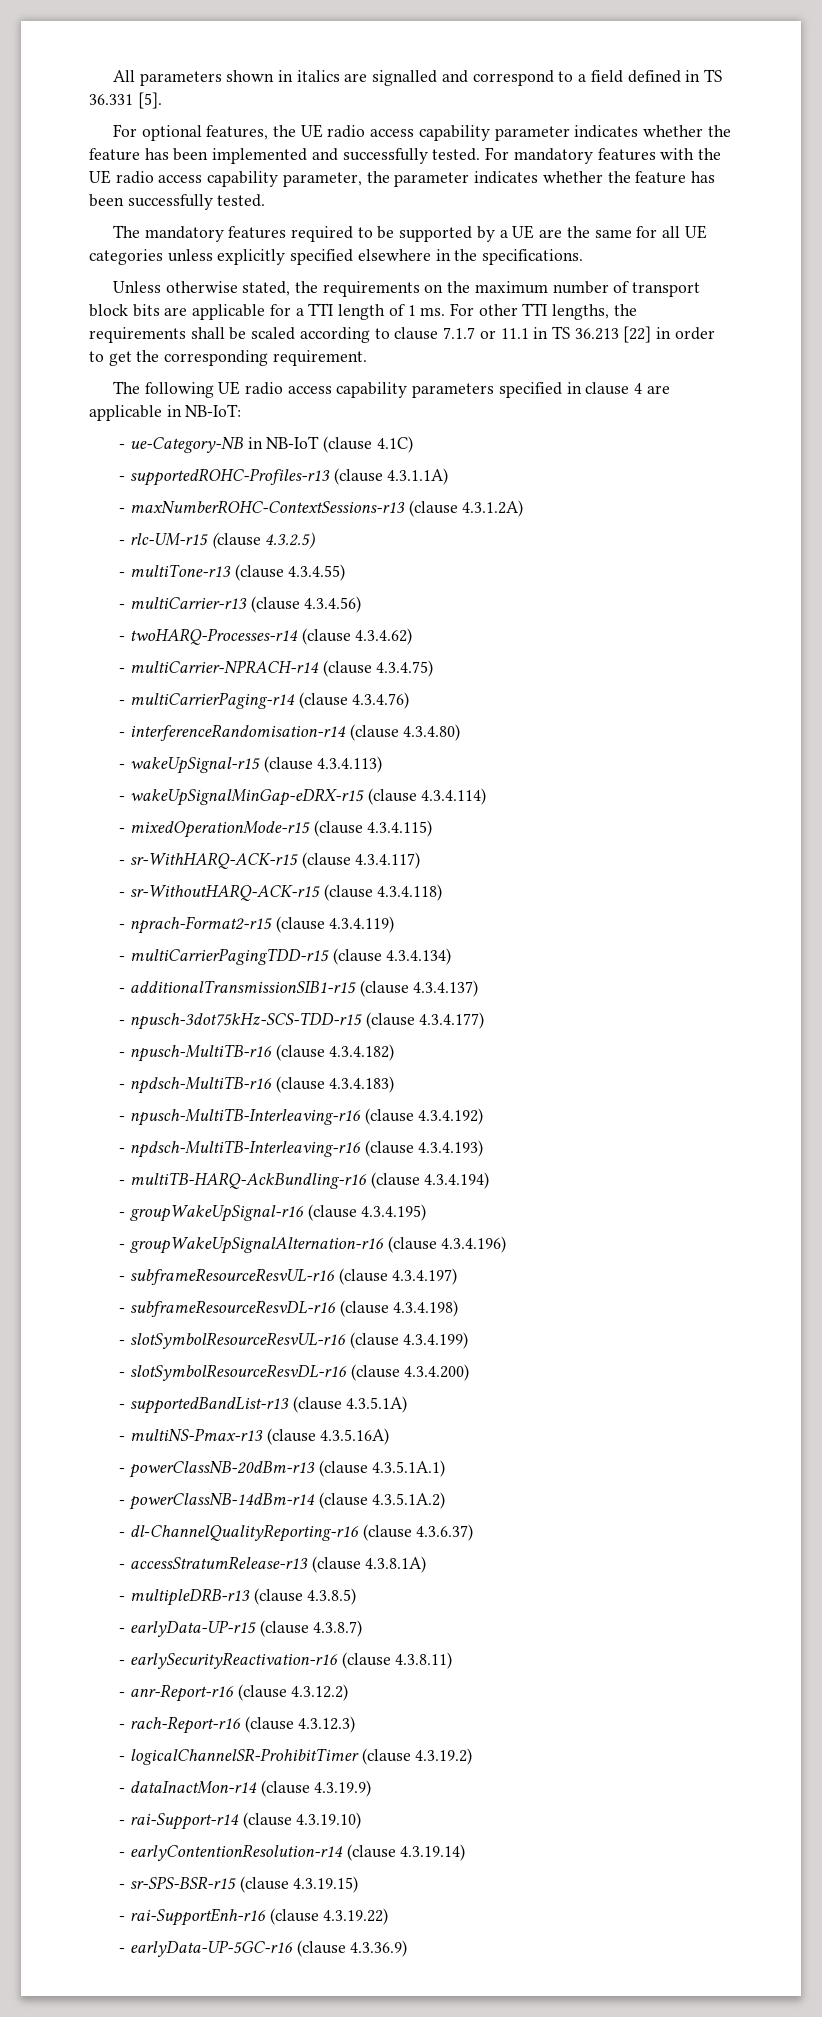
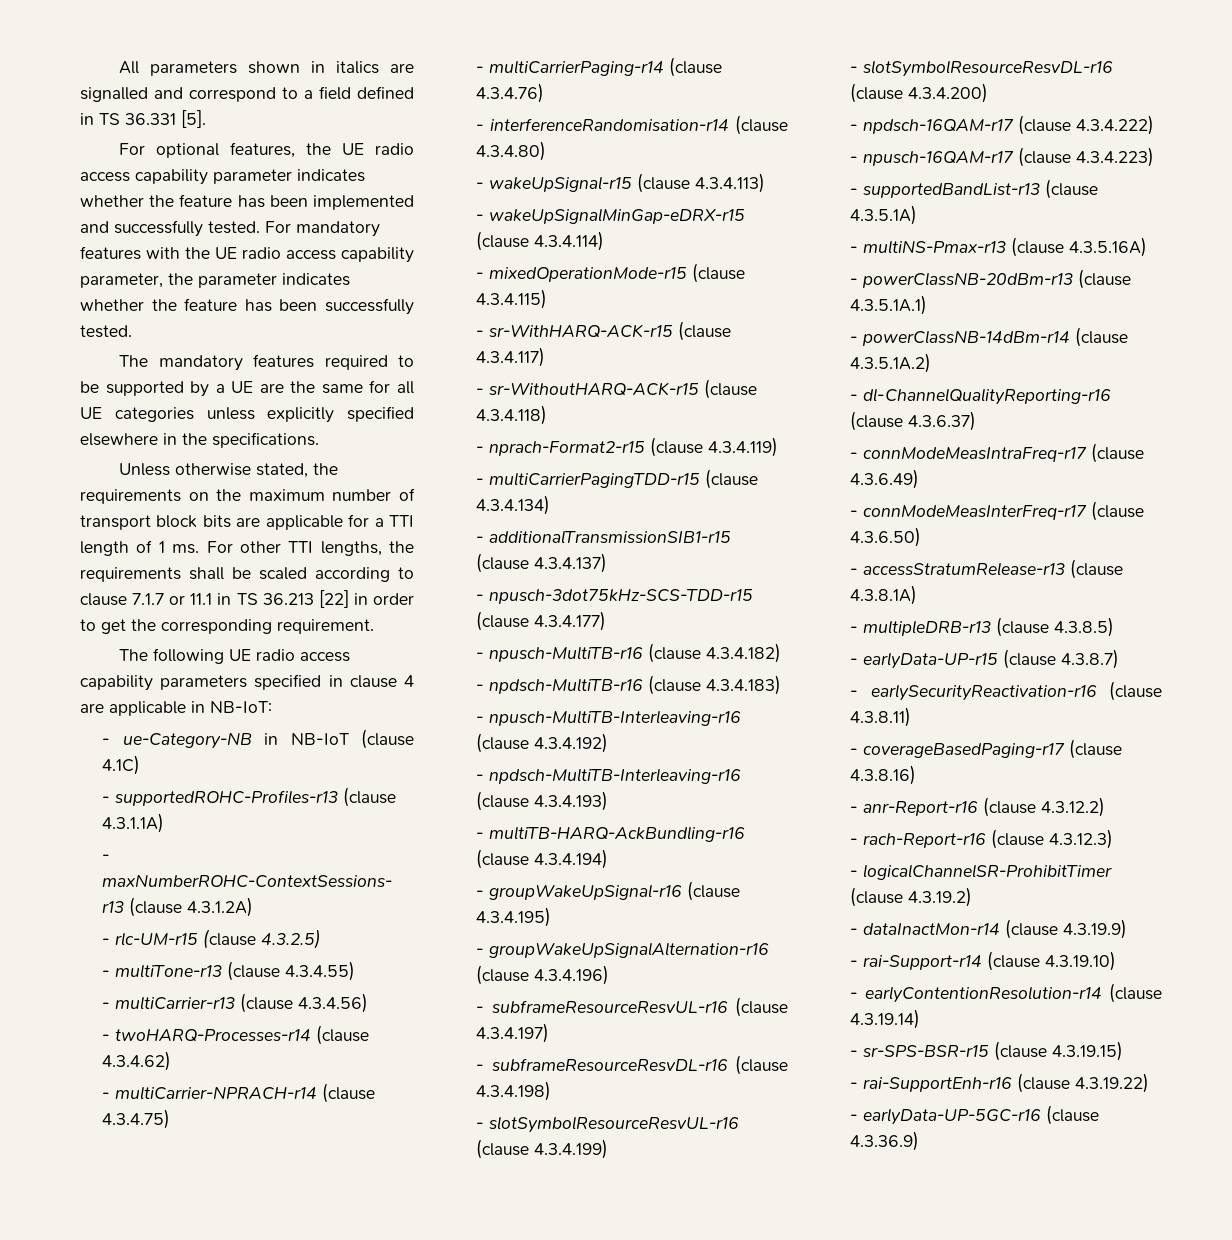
+ - npdsch-16QAM-r17 (clause 4.3.4.222)
+ - npusch-16QAM-r17 (clause 4.3.4.223)
+ - connModeMeasIntraFreq-r17 (clause 4.3.6.49)
+ - connModeMeasInterFreq-r17 (clause 4.3.6.50)
+ - coverageBasedPaging-r17 (clause 4.3.8.16)

